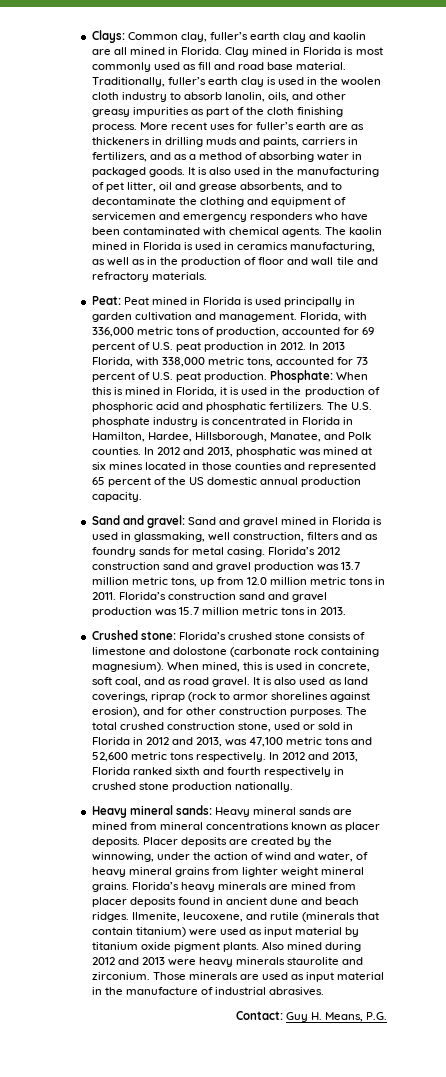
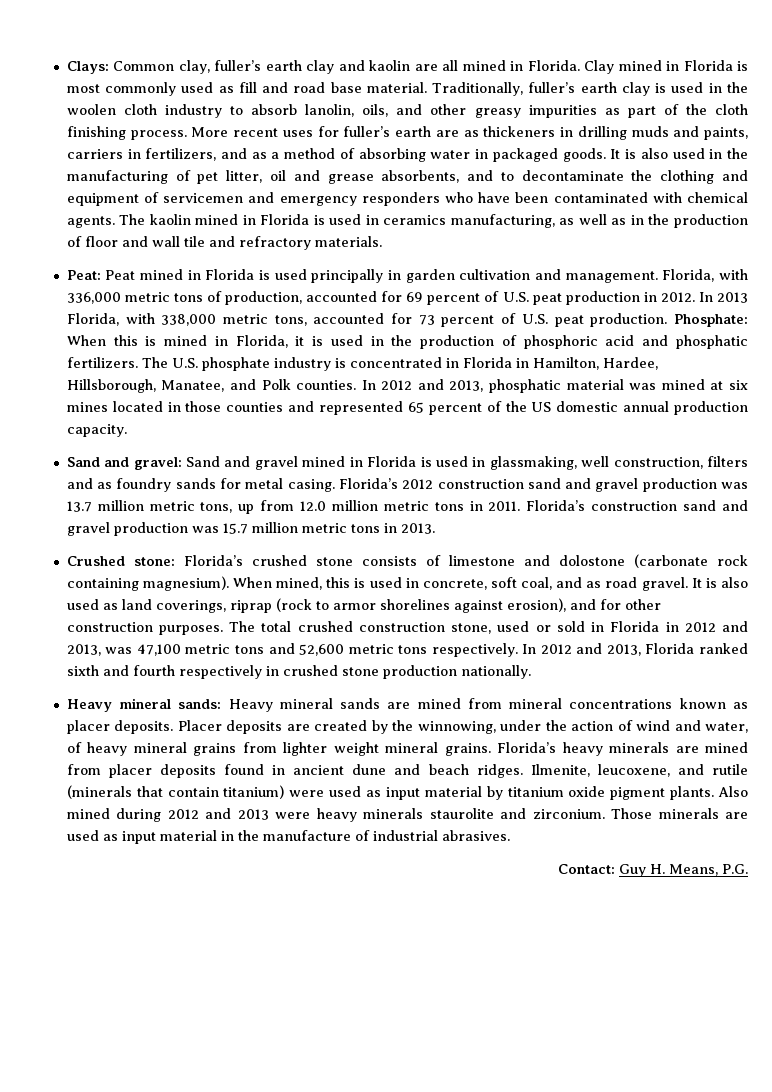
- In 2012 and 2013, phosphatic was mined at six mines located in those counties and represented 65 percent of the US domestic annual production capacity.
+ In 2012 and 2013, phosphatic material was mined at six mines located in those counties and represented 65 percent of the US domestic annual production capacity.

